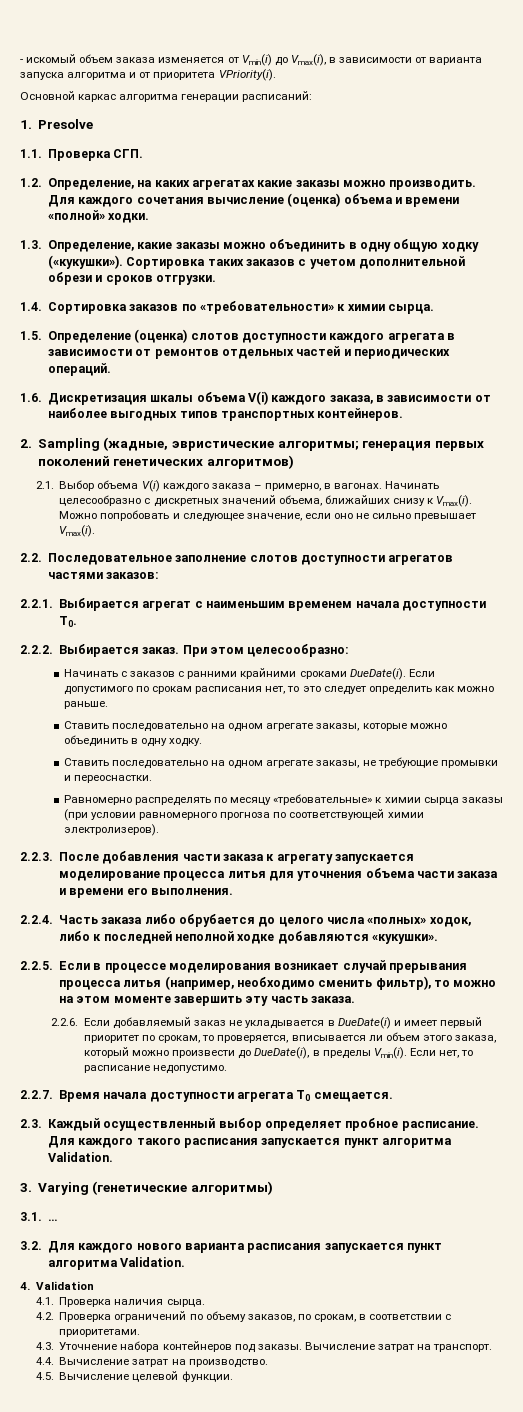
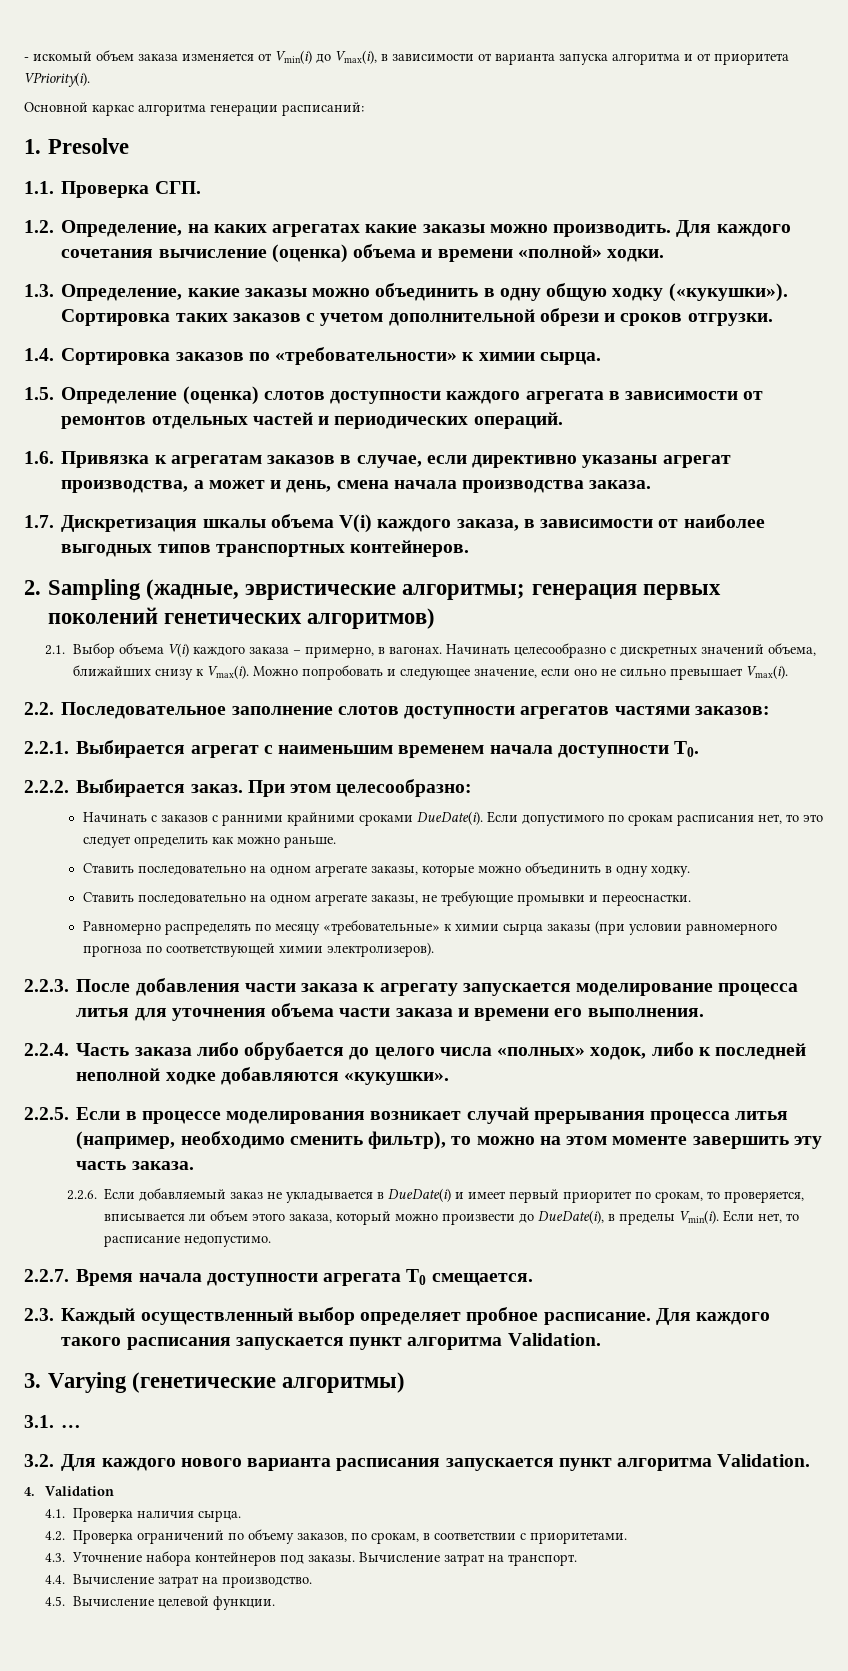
- 1.6. Дискретизация шкалы объема V(i) каждого заказа, в зависимости от наиболее выгодных типов транспортных контейнеров.
+ 1.6. Привязка к агрегатам заказов в случае, если директивно указаны агрегат производства, а может и день, смена начала производства заказа.
+ 1.7. Дискретизация шкалы объема V(i) каждого заказа, в зависимости от наиболее выгодных типов транспортных контейнеров.

